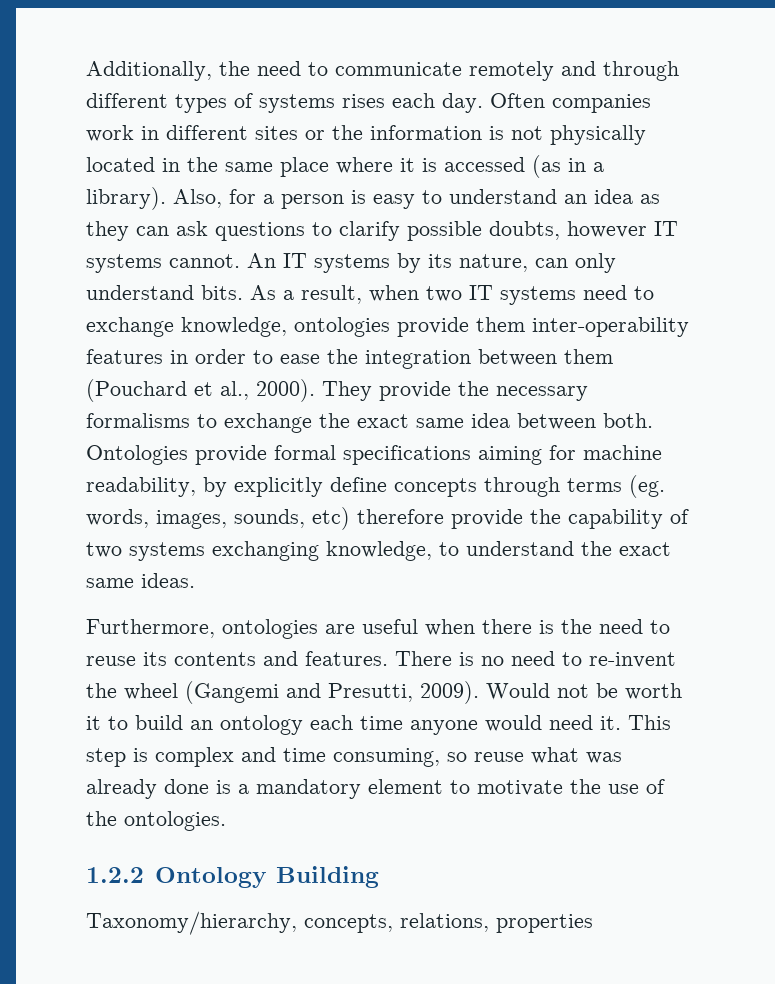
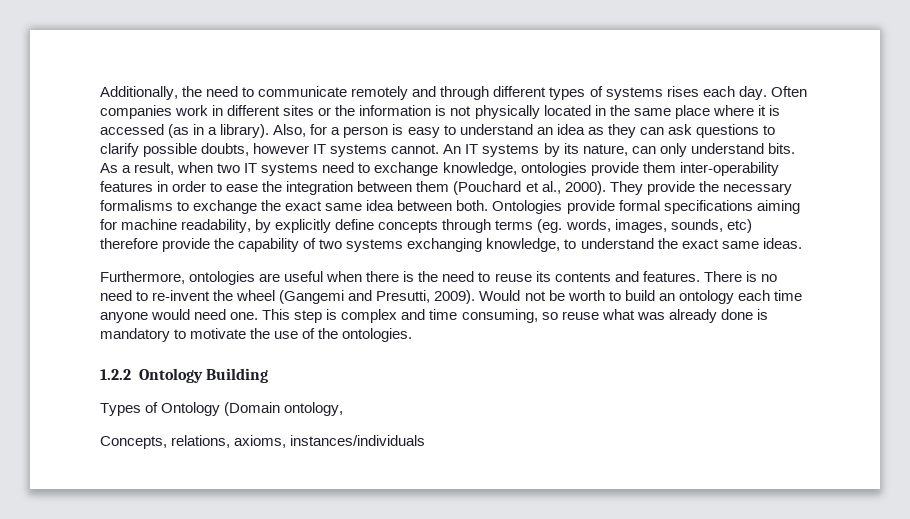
- Would not be worth it to build an ontology each time anyone would need it.
+ Would not be worth to build an ontology each time anyone would need one.
- This step is complex and time consuming, so reuse what was already done is a mandatory element to motivate the use of the ontologies.
+ This step is complex and time consuming, so reuse what was already done is mandatory to motivate the use of the ontologies.
- Taxonomy/hierarchy, concepts, relations, properties
+ Types of Ontology (Domain ontology,
+ Concepts, relations, axioms, instances/individuals

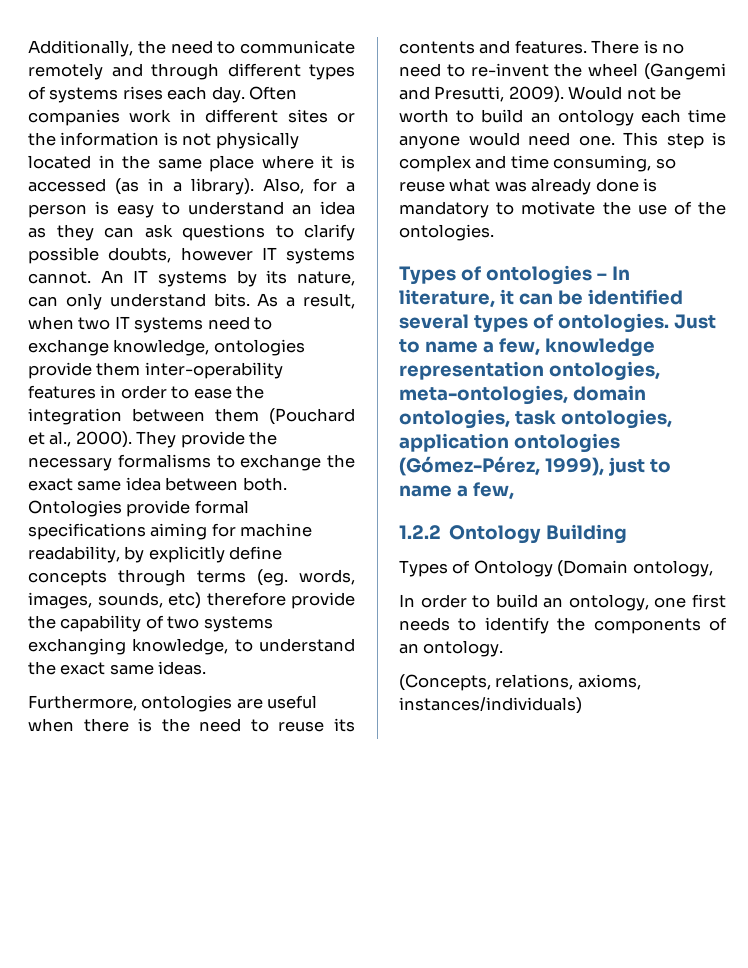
+ Types of ontologies – In literature, it can be identified several types of ontologies. Just to name a few, knowledge representation ontologies, meta-ontologies, domain ontologies, task ontologies, application ontologies (Gómez-Pérez, 1999), just to name a few,
- Concepts, relations, axioms, instances/individuals
+ In order to build an ontology, one first needs to identify the components of an ontology.
+ (Concepts, relations, axioms, instances/individuals)

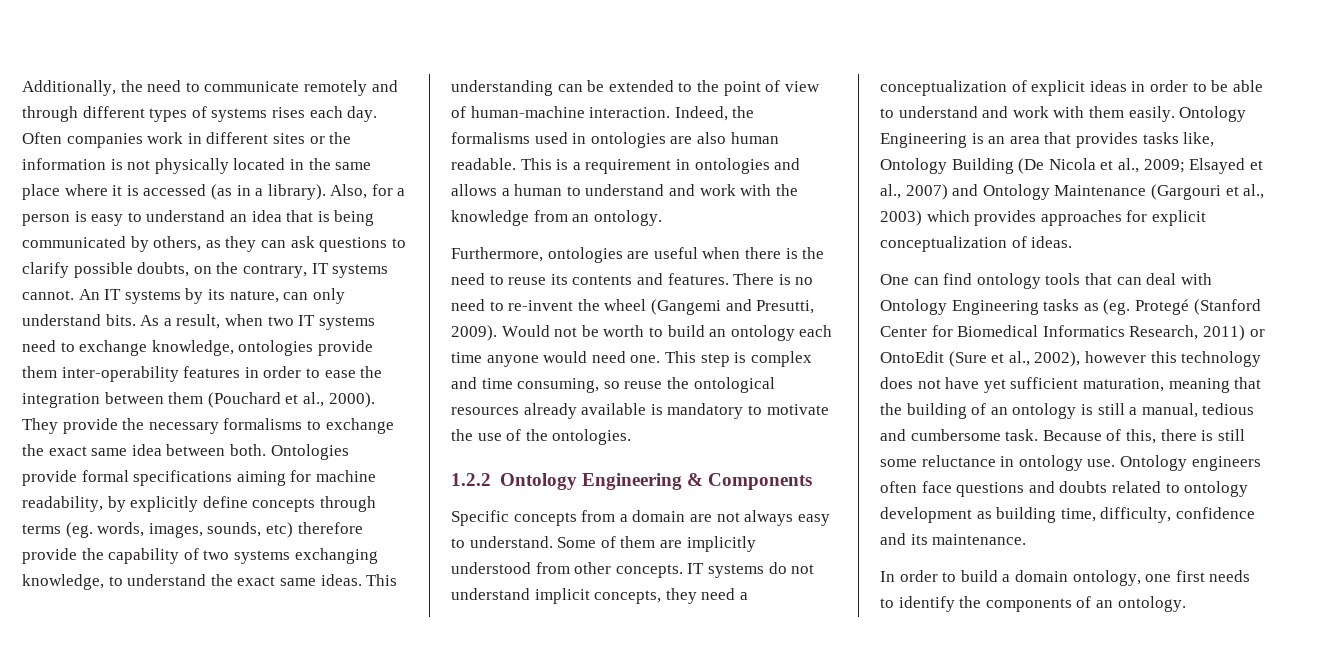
- Also, for a person is easy to understand an idea as they can ask questions to clarify possible doubts, however IT systems cannot.
+ Also, for a person is easy to understand an idea that is being communicated by others, as they can ask questions to clarify possible doubts, on the contrary, IT systems cannot.
+ This understanding can be extended to the point of view of human-machine interaction. Indeed, the formalisms used in ontologies are also human readable. This is a requirement in ontologies and allows a human to understand and work with the knowledge from an ontology.
- This step is complex and time consuming, so reuse what was already done is mandatory to motivate the use of the ontologies.
+ This step is complex and time consuming, so reuse the ontological resources already available is mandatory to motivate the use of the ontologies.
- Types of ontologies – In literature, it can be identified several types of ontologies. Just to name a few, knowledge representation ontologies, meta-ontologies, domain ontologies, task ontologies, application ontologies (Gómez-Pérez, 1999), just to name a few,
- 1.2.2 Ontology Building
- Types of Ontology (Domain ontology,
+ 1.2.2 Ontology Engineering & Components
+ Specific concepts from a domain are not always easy to understand. Some of them are implicitly understood from other concepts. IT systems do not understand implicit concepts, they need a conceptualization of explicit ideas in order to be able to understand and work with them easily. Ontology Engineering is an area that provides tasks like, Ontology Building (De Nicola et al., 2009; Elsayed et al., 2007) and Ontology Maintenance (Gargouri et al., 2003) which provides approaches for explicit conceptualization of ideas.
+ One can find ontology tools that can deal with Ontology Engineering tasks as (eg. Protegé (Stanford Center for Biomedical Informatics Research, 2011) or OntoEdit (Sure et al., 2002), however this technology does not have yet sufficient maturation, meaning that the building of an ontology is still a manual, tedious and cumbersome task. Because of this, there is still some reluctance in ontology use. Ontology engineers often face questions and doubts related to ontology development as building time, difficulty, confidence and its maintenance.
- In order to build an ontology, one first needs to identify the components of an ontology.
+ In order to build a domain ontology, one first needs to identify the components of an ontology.
- (Concepts, relations, axioms, instances/individuals)

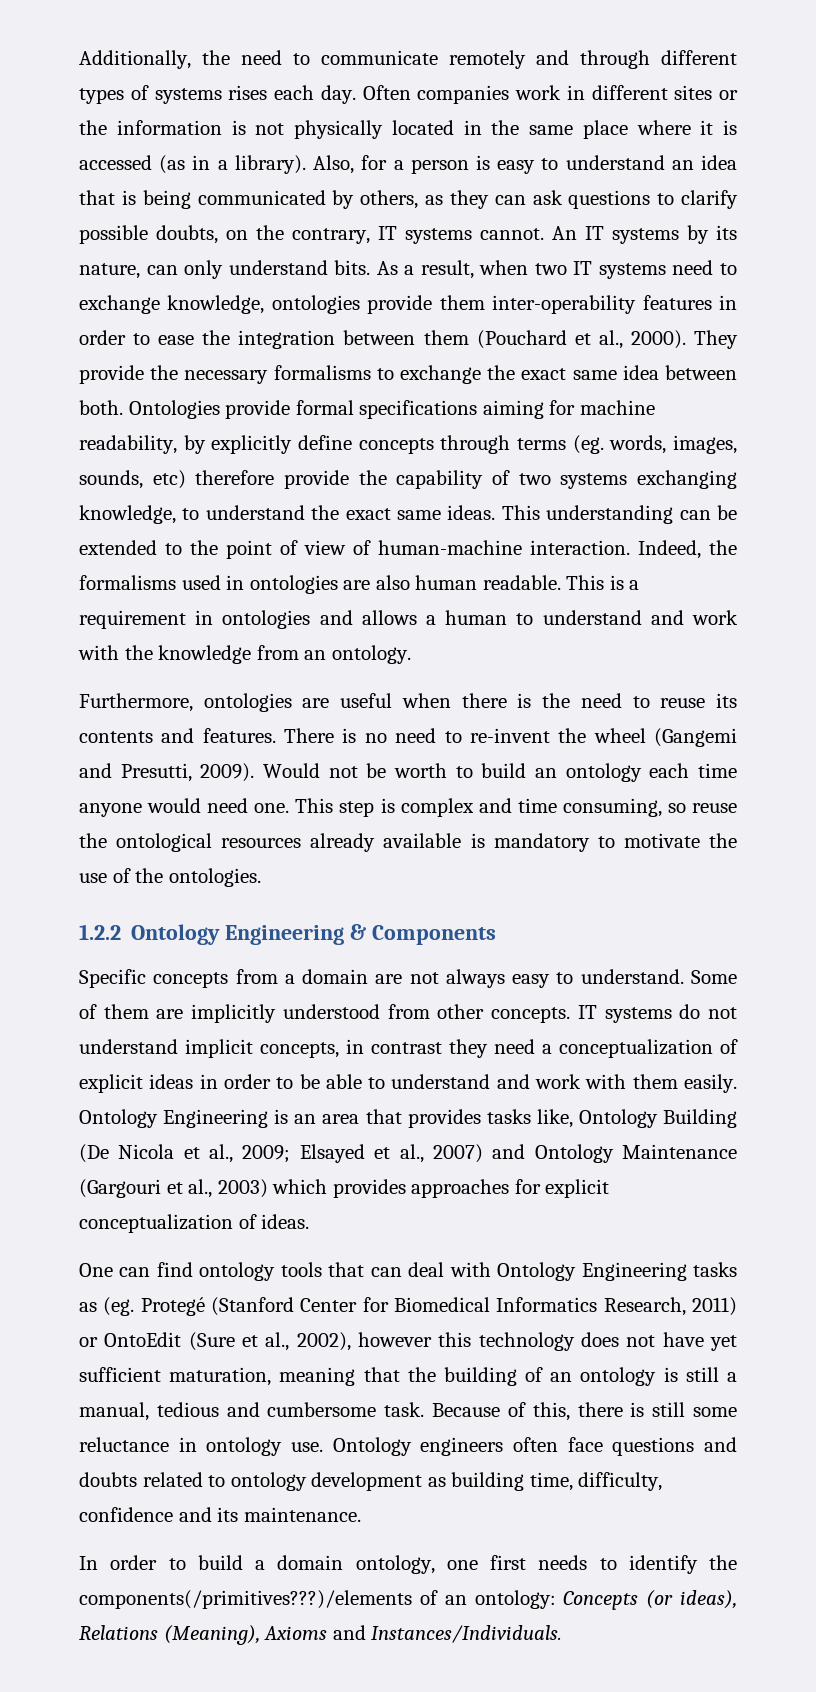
- IT systems do not understand implicit concepts, they need a conceptualization of explicit ideas in order to be able to understand and work with them easily.
+ IT systems do not understand implicit concepts, in contrast they need a conceptualization of explicit ideas in order to be able to understand and work with them easily.
- In order to build a domain ontology, one first needs to identify the components of an ontology.
+ In order to build a domain ontology, one first needs to identify the components(/primitives???)/elements of an ontology: Concepts (or ideas), Relations (Meaning), Axioms and Instances/Individuals.

